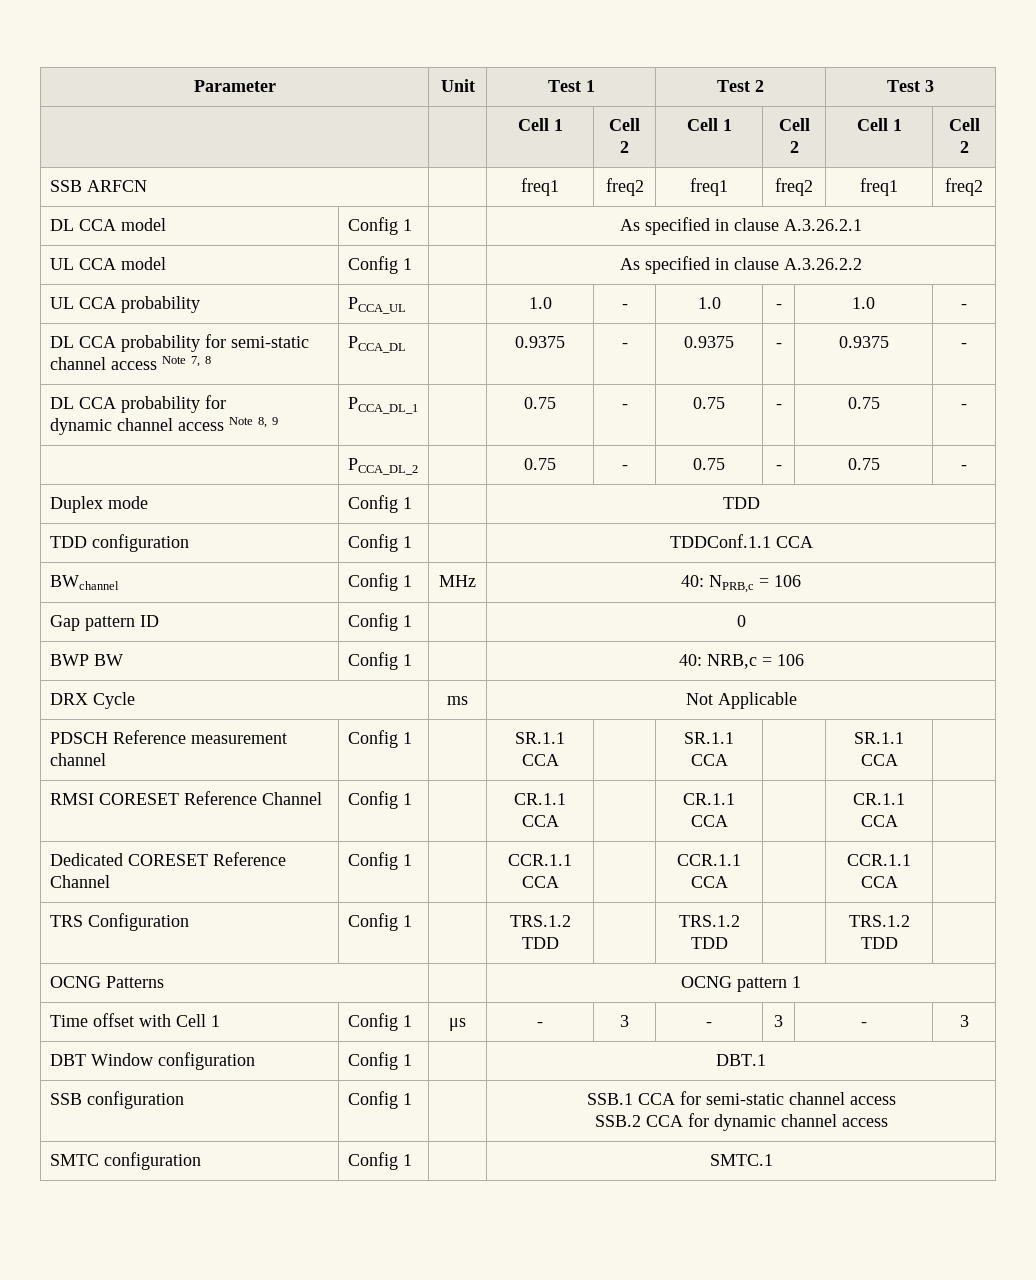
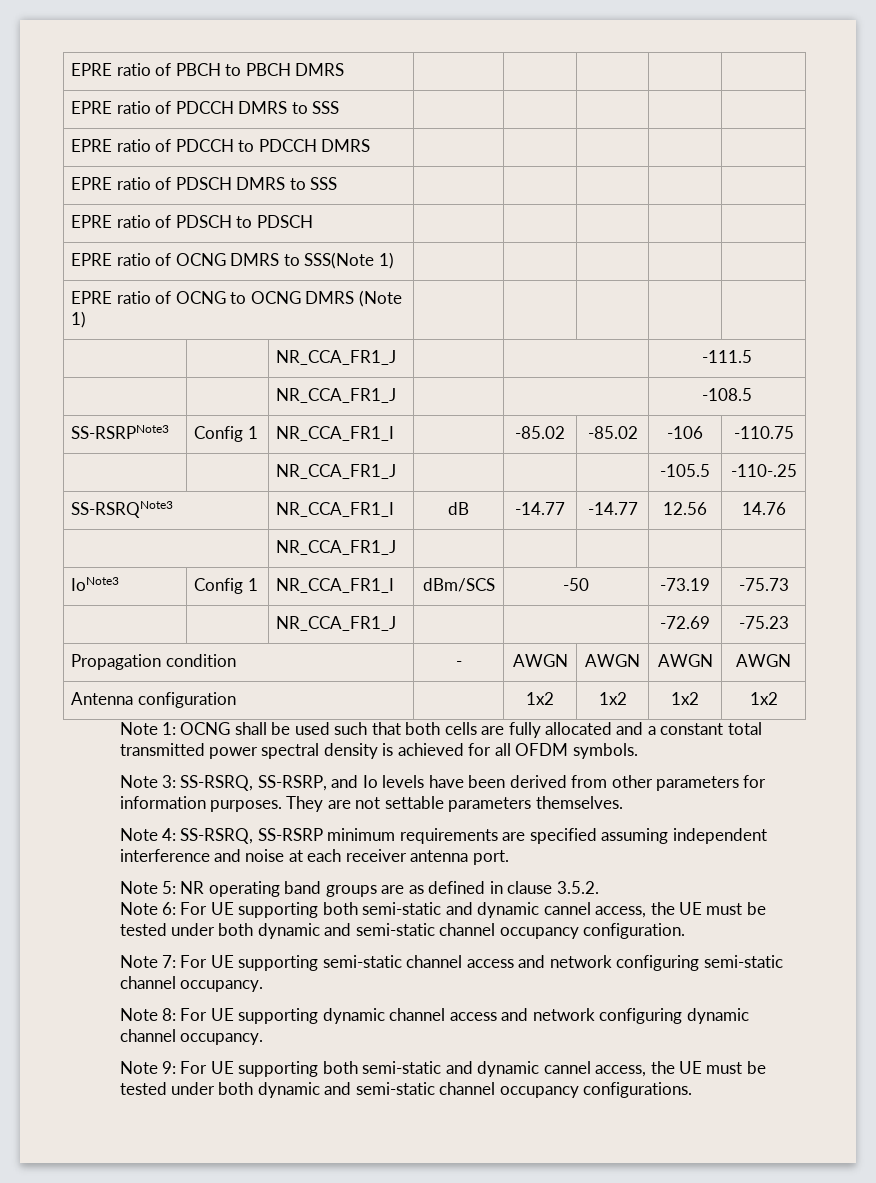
- Parameter | Unit | Test 1 | Test 2 | Test 3
- | | Cell 1 | Cell 2 | Cell 1 | Cell 2 | Cell 1 | Cell 2
- SSB ARFCN | | freq1 | freq2 | freq1 | freq2 | freq1 | freq2
- DL CCA model | Config 1 | | As specified in clause A.3.26.2.1
- UL CCA model | Config 1 | | As specified in clause A.3.26.2.2
- UL CCA probability | PCCA_UL | | 1.0 | - | 1.0 | - | 1.0 | -
- DL CCA probability for semi-static channel access Note 7, 8 | PCCA_DL | | 0.9375 | - | 0.9375 | - | 0.9375 | -
- DL CCA probability for
- dynamic channel access Note 8, 9 | PCCA_DL_1 | | 0.75 | - | 0.75 | - | 0.75 | -
- | PCCA_DL_2 | | 0.75 | - | 0.75 | - | 0.75 | -
- Duplex mode | Config 1 | | TDD
- TDD configuration | Config 1 | | TDDConf.1.1 CCA
- BWchannel | Config 1 | MHz | 40: NPRB,c = 106
- Gap pattern ID | Config 1 | | 0
- BWP BW | Config 1 | | 40: NRB,c = 106
- DRX Cycle | ms | Not Applicable
- PDSCH Reference measurement channel | Config 1 | | SR.1.1 CCA | | SR.1.1 CCA | | SR.1.1 CCA |
- RMSI CORESET Reference Channel | Config 1 | | CR.1.1 CCA | | CR.1.1 CCA | | CR.1.1 CCA |
- Dedicated CORESET Reference Channel | Config 1 | | CCR.1.1 CCA | | CCR.1.1 CCA | | CCR.1.1 CCA |
- TRS Configuration | Config 1 | | TRS.1.2 TDD | | TRS.1.2 TDD | | TRS.1.2 TDD |
- OCNG Patterns | | OCNG pattern 1
- Time offset with Cell 1 | Config 1 | μs | - | 3 | - | 3 | - | 3
- DBT Window configuration | Config 1 | | DBT.1
- SSB configuration | Config 1 | | SSB.1 CCA for semi-static channel access
- SSB.2 CCA for dynamic channel access
- SMTC configuration | Config 1 | | SMTC.1
+ EPRE ratio of PBCH to PBCH DMRS | | | | |
+ EPRE ratio of PDCCH DMRS to SSS | | | | |
+ EPRE ratio of PDCCH to PDCCH DMRS | | | | |
+ EPRE ratio of PDSCH DMRS to SSS | | | | |
+ EPRE ratio of PDSCH to PDSCH | | | | |
+ EPRE ratio of OCNG DMRS to SSS(Note 1) | | | | |
+ EPRE ratio of OCNG to OCNG DMRS (Note 1) | | | | |
+ | | NR_CCA_FR1_J | | | -111.5
+ | | NR_CCA_FR1_J | | | -108.5
+ SS-RSRPNote3 | Config 1 | NR_CCA_FR1_I | | -85.02 | -85.02 | -106 | -110.75
+ | | NR_CCA_FR1_J | | | | -105.5 | -110-.25
+ SS-RSRQNote3 | NR_CCA_FR1_I | dB | -14.77 | -14.77 | 12.56 | 14.76
+ | NR_CCA_FR1_J | | | | |
+ IoNote3 | Config 1 | NR_CCA_FR1_I | dBm/SCS | -50 | -73.19 | -75.73
+ | | NR_CCA_FR1_J | | | -72.69 | -75.23
+ Propagation condition | - | AWGN | AWGN | AWGN | AWGN
+ Antenna configuration | | 1x2 | 1x2 | 1x2 | 1x2
+ Note 1: OCNG shall be used such that both cells are fully allocated and a constant total transmitted power spectral density is achieved for all OFDM symbols.
+ Note 3: SS-RSRQ, SS-RSRP, and Io levels have been derived from other parameters for information purposes. They are not settable parameters themselves.
+ Note 4: SS-RSRQ, SS-RSRP minimum requirements are specified assuming independent interference and noise at each receiver antenna port.
+ Note 5: NR operating band groups are as defined in clause 3.5.2.
+ Note 6: For UE supporting both semi-static and dynamic cannel access, the UE must be tested under both dynamic and semi-static channel occupancy configuration.
+ Note 7: For UE supporting semi-static channel access and network configuring semi-static channel occupancy.
+ Note 8: For UE supporting dynamic channel access and network configuring dynamic channel occupancy.
+ Note 9: For UE supporting both semi-static and dynamic cannel access, the UE must be tested under both dynamic and semi-static channel occupancy configurations.

